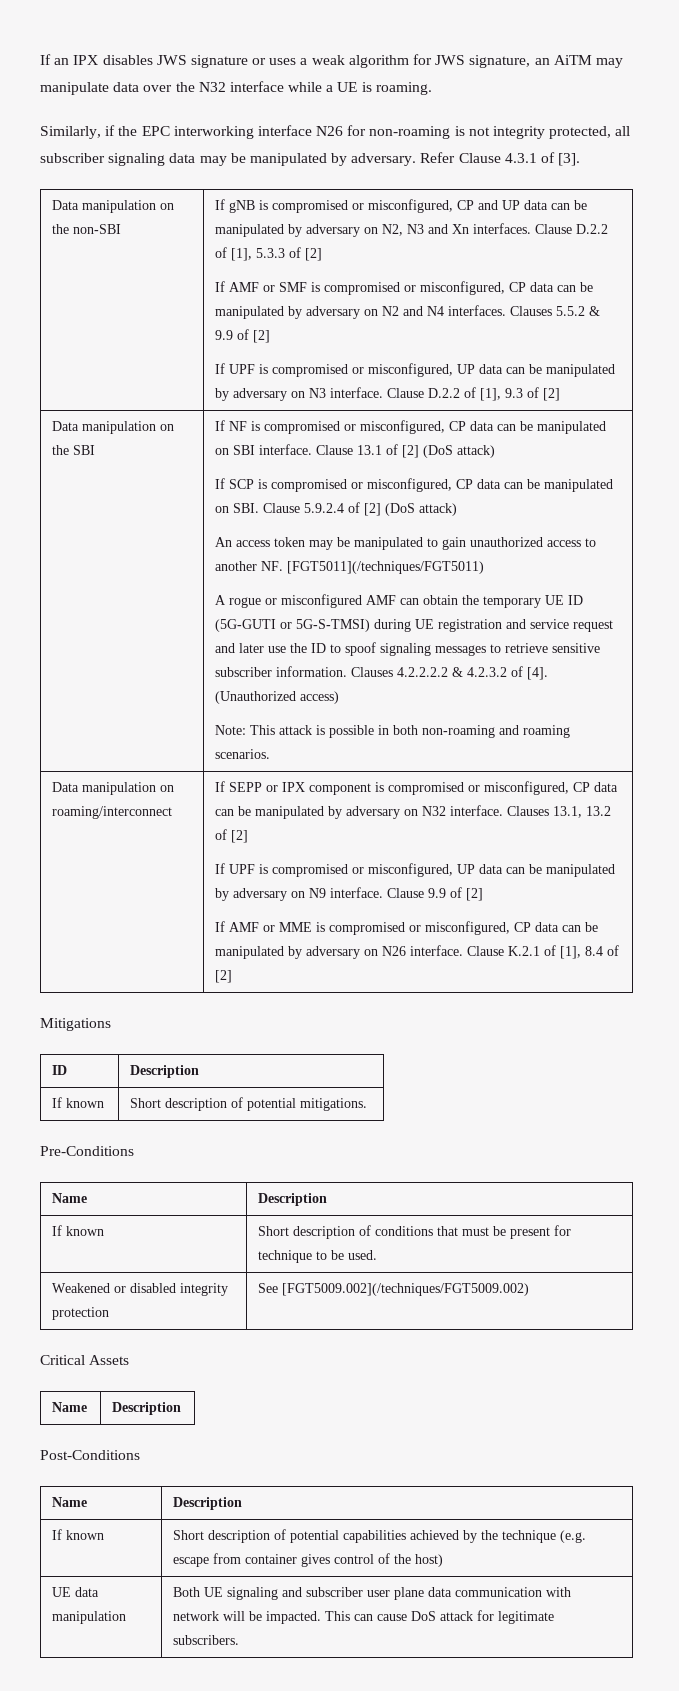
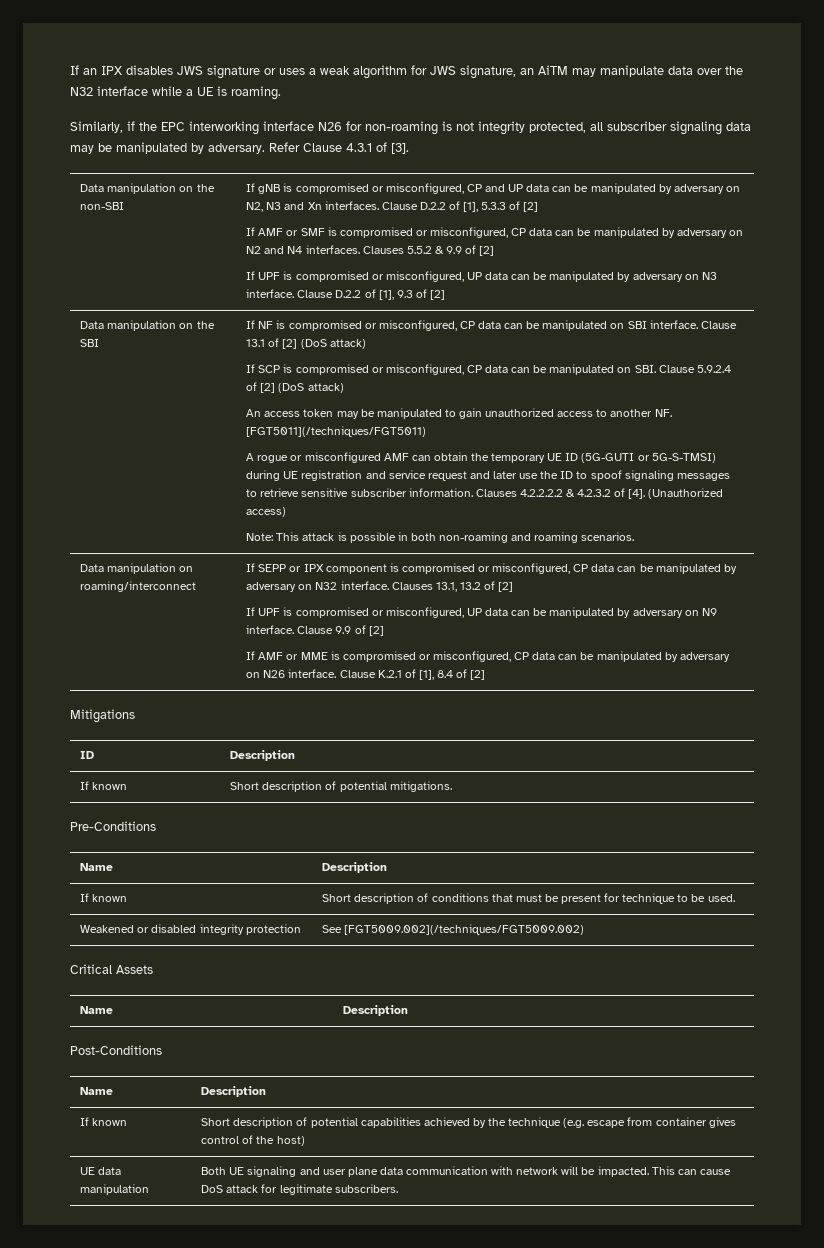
- UE data manipulation | Both UE signaling and subscriber user plane data communication with network will be impacted. This can cause DoS attack for legitimate subscribers.
+ UE data manipulation | Both UE signaling and user plane data communication with network will be impacted. This can cause DoS attack for legitimate subscribers.

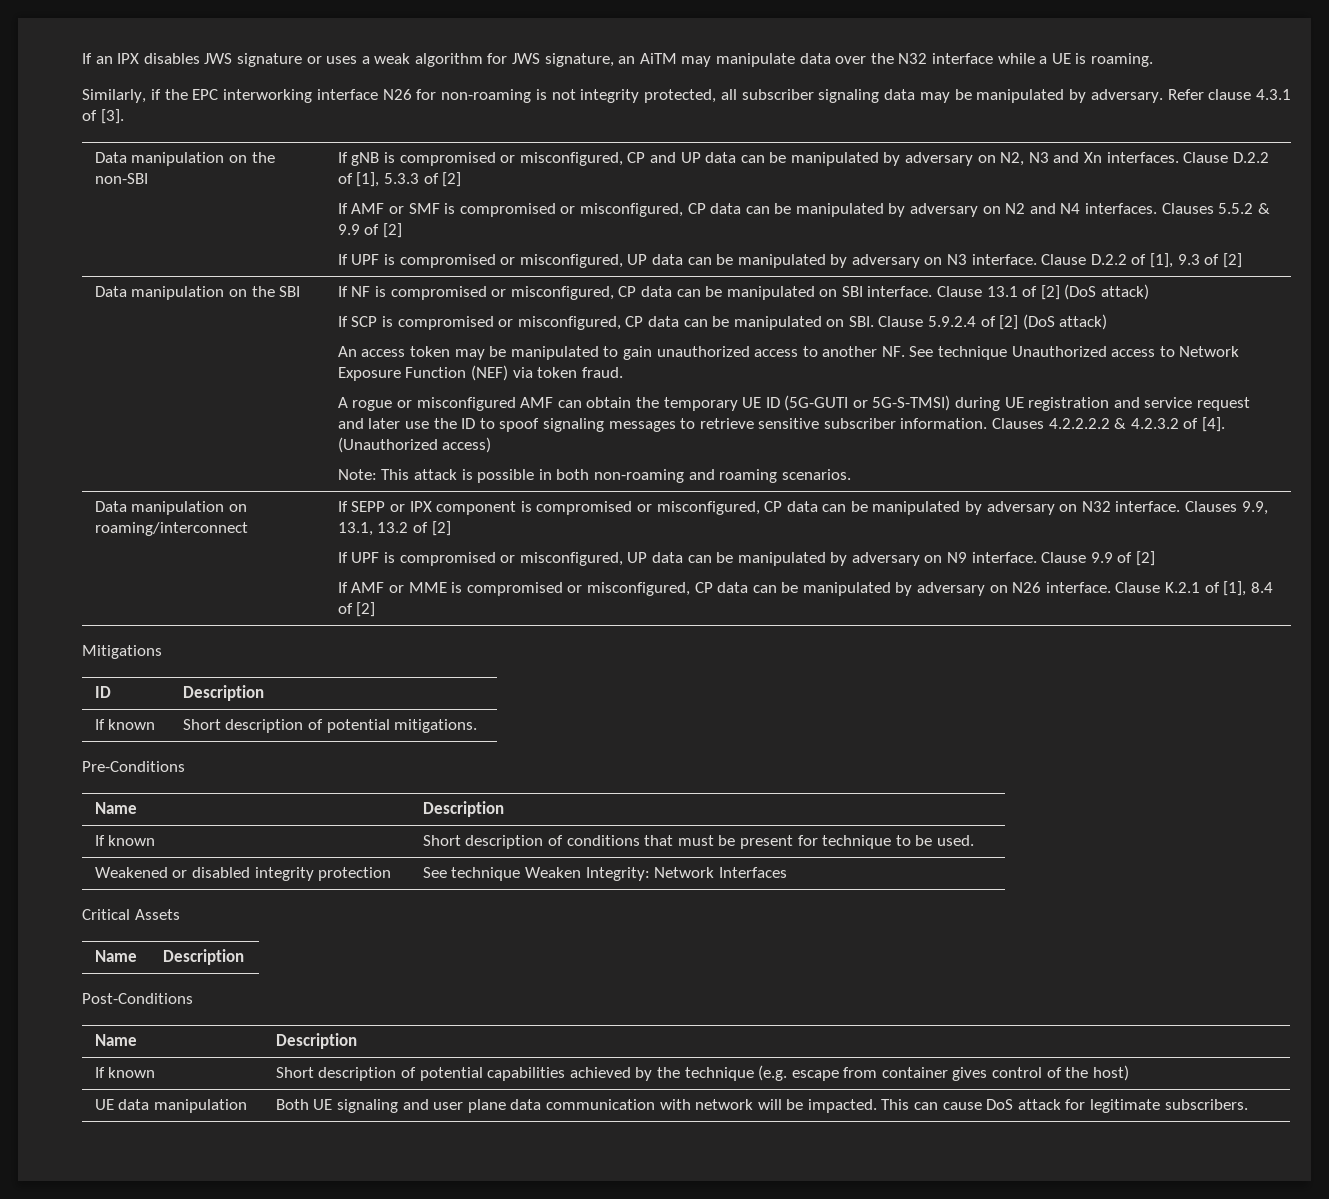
- Refer Clause 4.3.1 of [3].
+ Refer clause 4.3.1 of [3].
- An access token may be manipulated to gain unauthorized access to another NF. [FGT5011](/techniques/FGT5011)
+ An access token may be manipulated to gain unauthorized access to another NF. See technique Unauthorized access to Network Exposure Function (NEF) via token fraud.
- Clauses 13.1, 13.2 of [2]
+ Clauses 9.9, 13.1, 13.2 of [2]
- Weakened or disabled integrity protection | See [FGT5009.002](/techniques/FGT5009.002)
+ Weakened or disabled integrity protection | See technique Weaken Integrity: Network Interfaces

